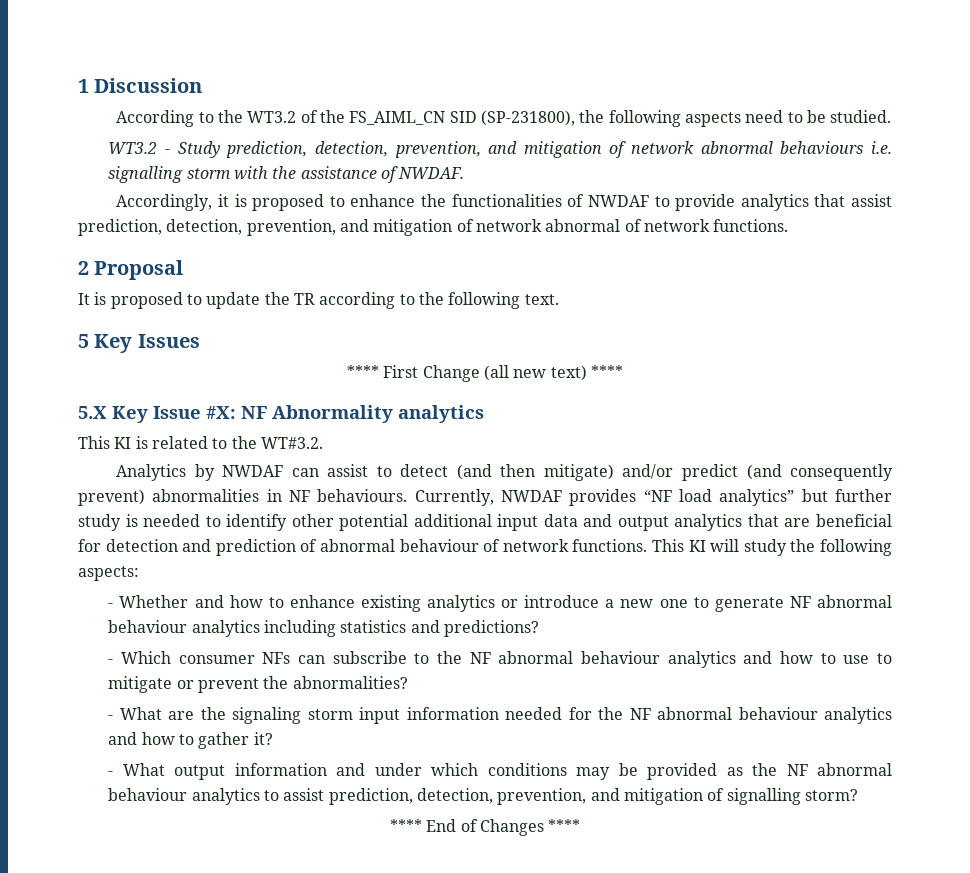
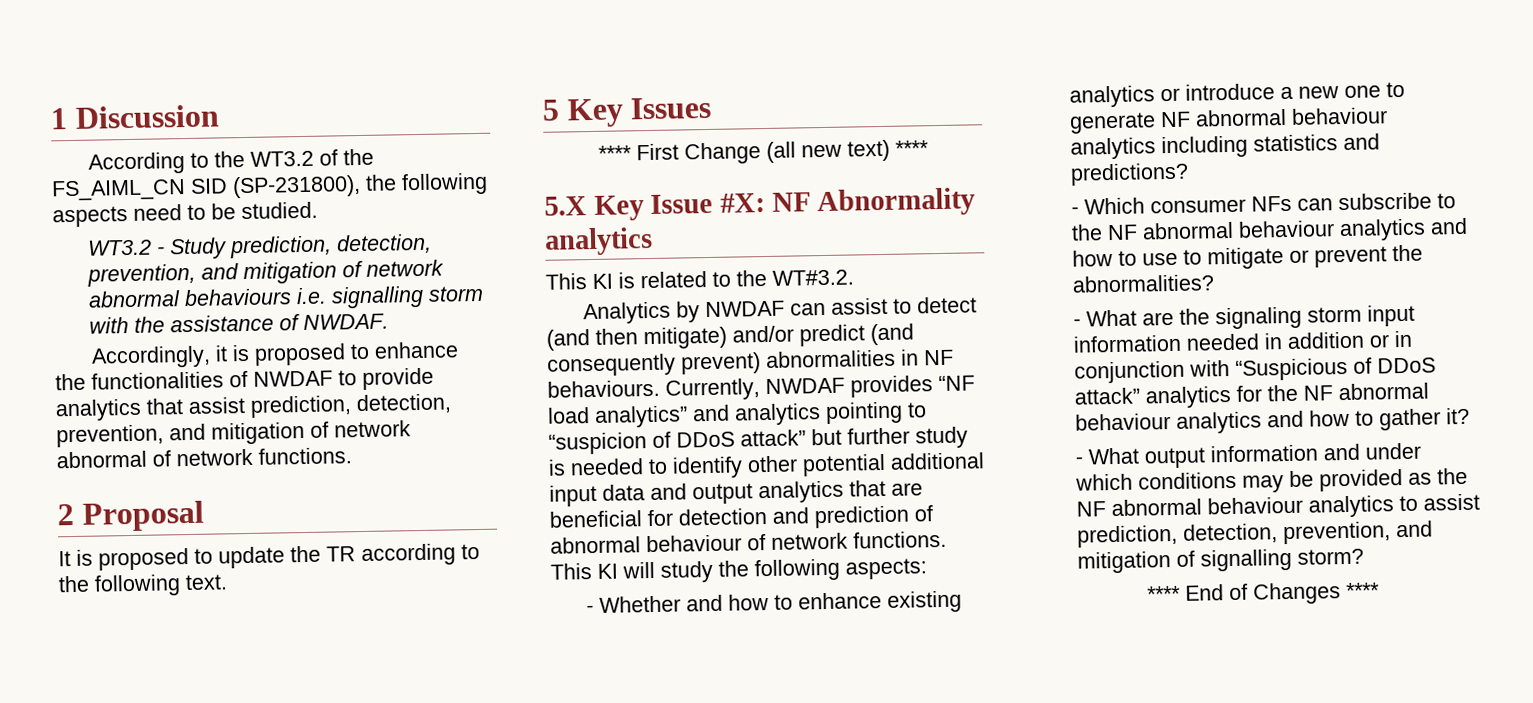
- Currently, NWDAF provides “NF load analytics” but further study is needed to identify other potential additional input data and output analytics that are beneficial for detection and prediction of abnormal behaviour of network functions.
+ Currently, NWDAF provides “NF load analytics” and analytics pointing to “suspicion of DDoS attack” but further study is needed to identify other potential additional input data and output analytics that are beneficial for detection and prediction of abnormal behaviour of network functions.
- - What are the signaling storm input information needed for the NF abnormal behaviour analytics and how to gather it?
+ - What are the signaling storm input information needed in addition or in conjunction with “Suspicious of DDoS attack” analytics for the NF abnormal behaviour analytics and how to gather it?

